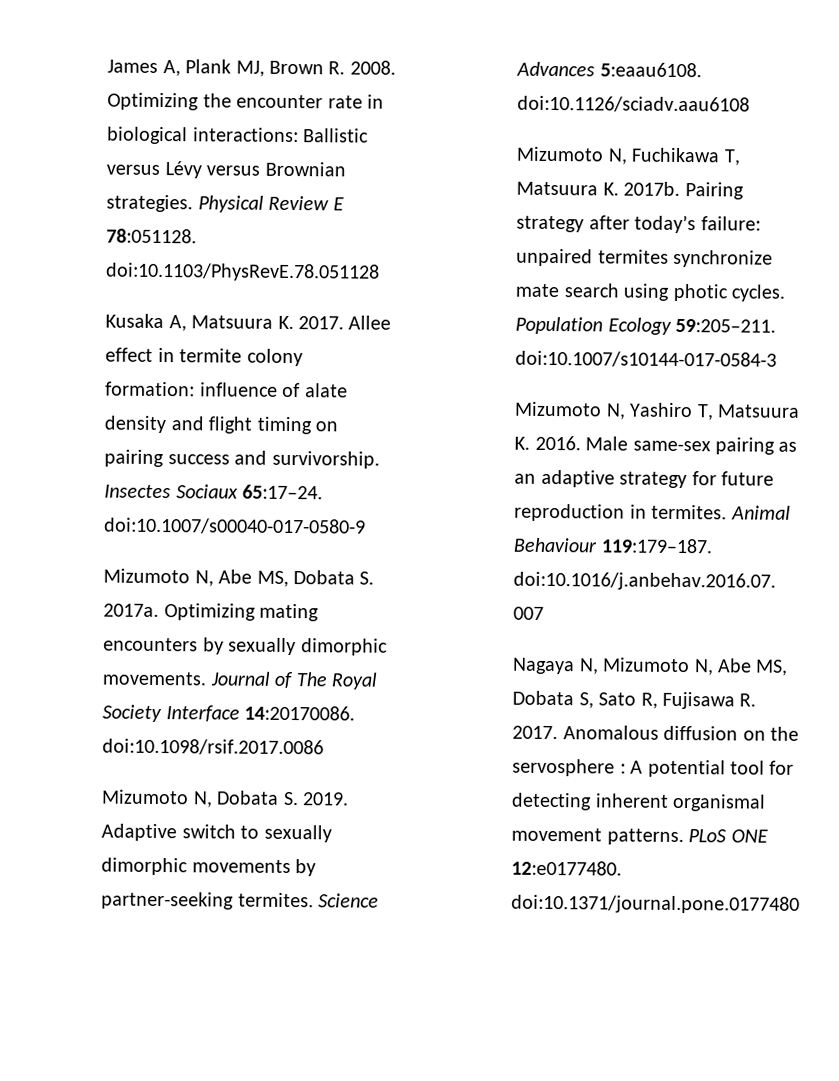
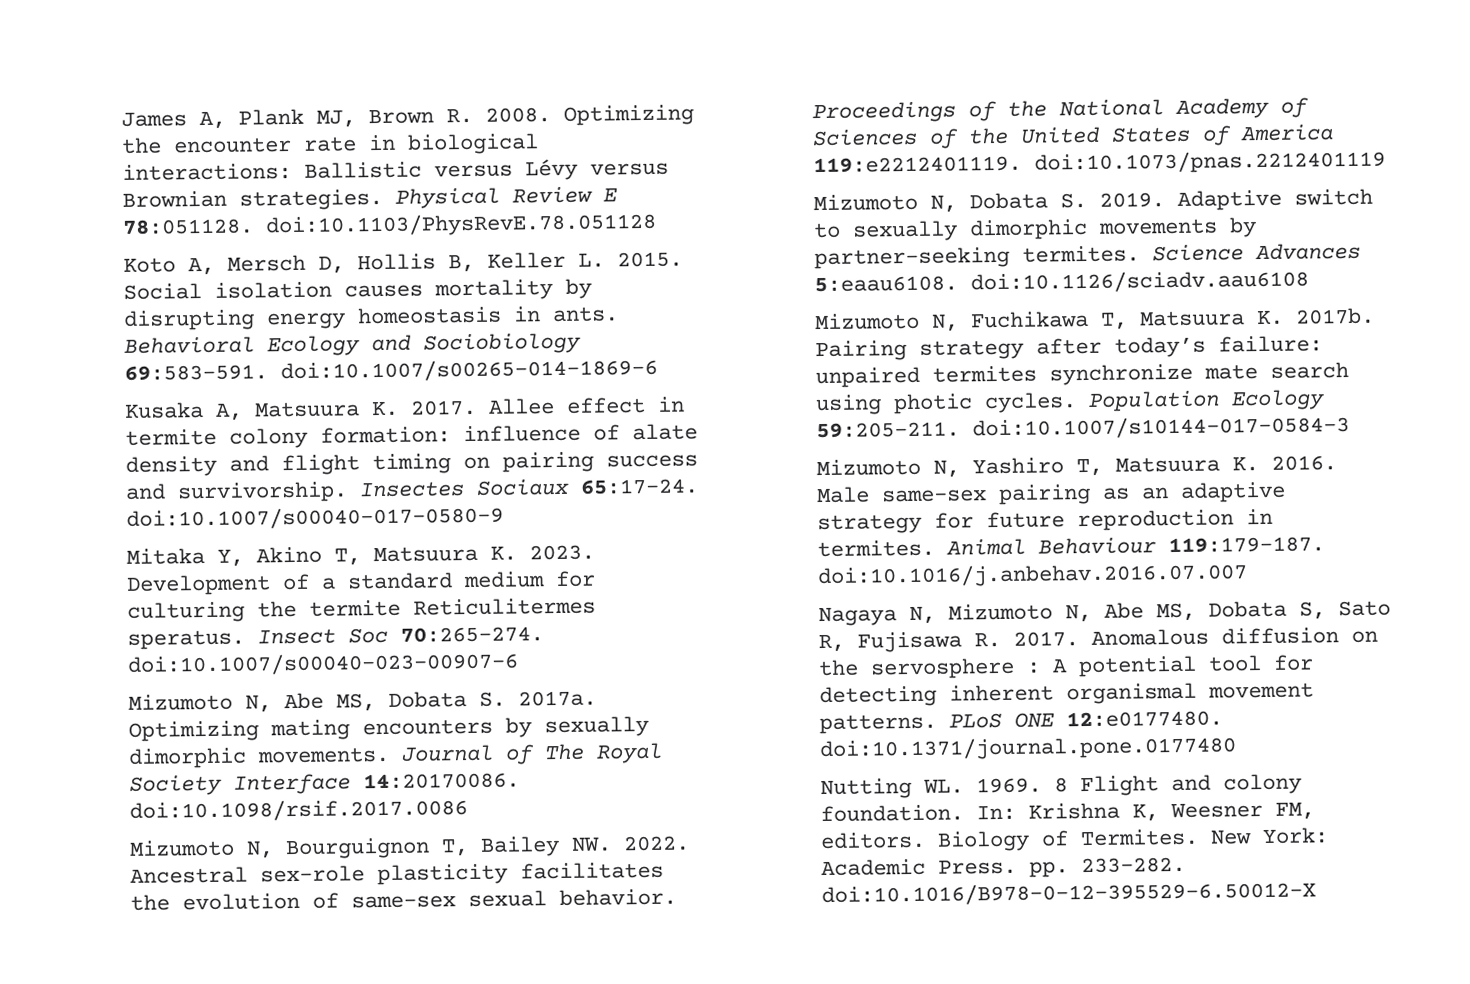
+ Koto A, Mersch D, Hollis B, Keller L. 2015. Social isolation causes mortality by disrupting energy homeostasis in ants. Behavioral Ecology and Sociobiology 69:583–591. doi:10.1007/s00265-014-1869-6
+ Mitaka Y, Akino T, Matsuura K. 2023. Development of a standard medium for culturing the termite Reticulitermes speratus. Insect Soc 70:265–274. doi:10.1007/s00040-023-00907-6
+ Mizumoto N, Bourguignon T, Bailey NW. 2022. Ancestral sex-role plasticity facilitates the evolution of same-sex sexual behavior. Proceedings of the National Academy of Sciences of the United States of America 119:e2212401119. doi:10.1073/pnas.2212401119
+ Nutting WL. 1969. 8 Flight and colony foundation. In: Krishna K, Weesner FM, editors. Biology of Termites. New York: Academic Press. pp. 233–282. doi:10.1016/B978-0-12-395529-6.50012-X

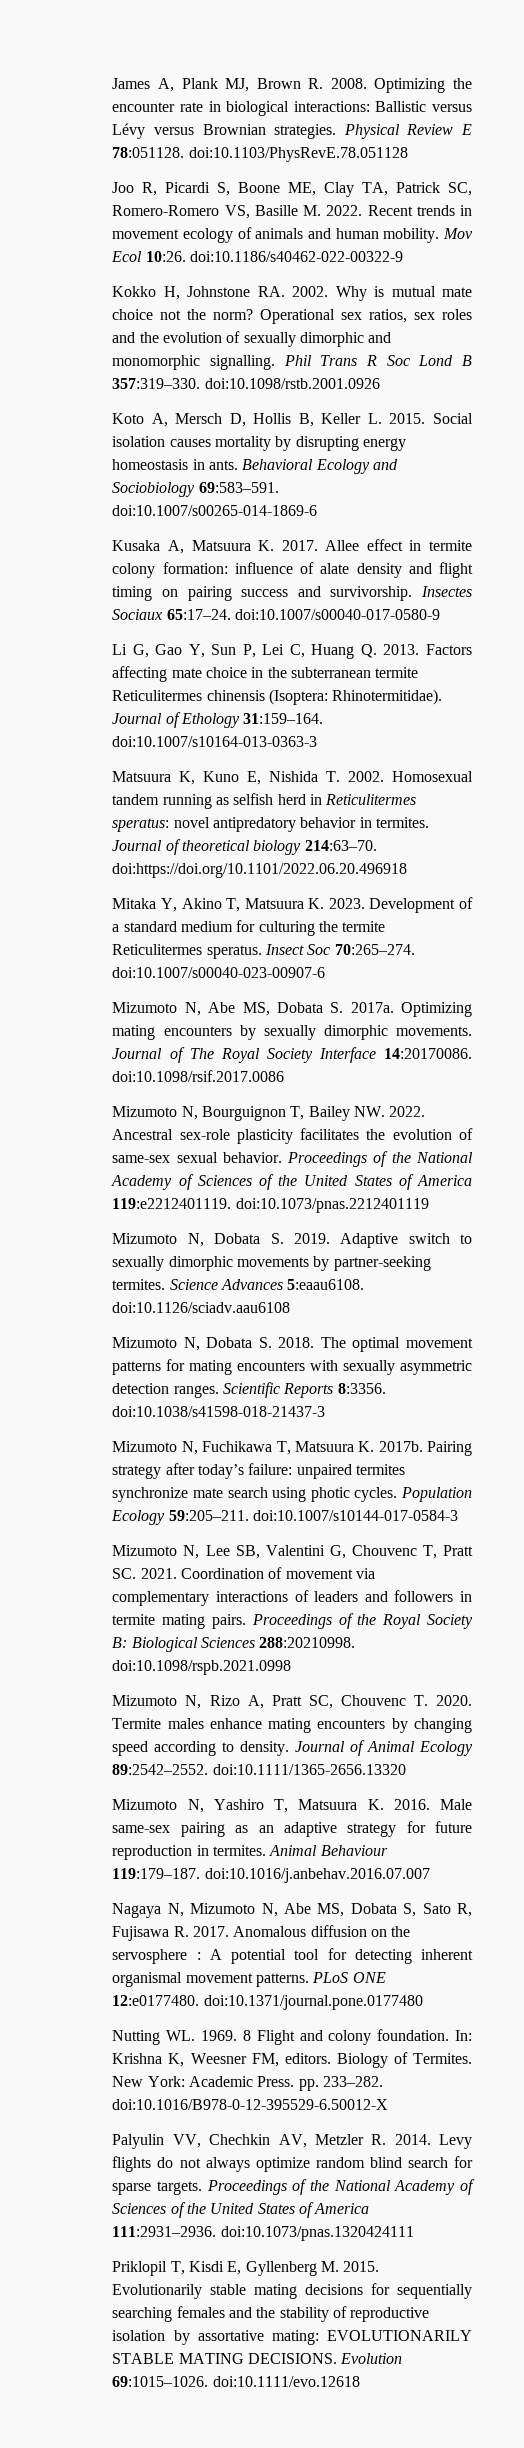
+ Joo R, Picardi S, Boone ME, Clay TA, Patrick SC, Romero-Romero VS, Basille M. 2022. Recent trends in movement ecology of animals and human mobility. Mov Ecol 10:26. doi:10.1186/s40462-022-00322-9
+ Kokko H, Johnstone RA. 2002. Why is mutual mate choice not the norm? Operational sex ratios, sex roles and the evolution of sexually dimorphic and monomorphic signalling. Phil Trans R Soc Lond B 357:319–330. doi:10.1098/rstb.2001.0926
+ Li G, Gao Y, Sun P, Lei C, Huang Q. 2013. Factors affecting mate choice in the subterranean termite Reticulitermes chinensis (Isoptera: Rhinotermitidae). Journal of Ethology 31:159–164. doi:10.1007/s10164-013-0363-3
+ Matsuura K, Kuno E, Nishida T. 2002. Homosexual tandem running as selfish herd in Reticulitermes speratus: novel antipredatory behavior in termites. Journal of theoretical biology 214:63–70. doi:https://doi.org/10.1101/2022.06.20.496918
+ Mizumoto N, Dobata S. 2018. The optimal movement patterns for mating encounters with sexually asymmetric detection ranges. Scientific Reports 8:3356. doi:10.1038/s41598-018-21437-3
+ Mizumoto N, Lee SB, Valentini G, Chouvenc T, Pratt SC. 2021. Coordination of movement via complementary interactions of leaders and followers in termite mating pairs. Proceedings of the Royal Society B: Biological Sciences 288:20210998. doi:10.1098/rspb.2021.0998
+ Mizumoto N, Rizo A, Pratt SC, Chouvenc T. 2020. Termite males enhance mating encounters by changing speed according to density. Journal of Animal Ecology 89:2542–2552. doi:10.1111/1365-2656.13320
+ Palyulin VV, Chechkin AV, Metzler R. 2014. Levy flights do not always optimize random blind search for sparse targets. Proceedings of the National Academy of Sciences of the United States of America 111:2931–2936. doi:10.1073/pnas.1320424111
+ Priklopil T, Kisdi E, Gyllenberg M. 2015. Evolutionarily stable mating decisions for sequentially searching females and the stability of reproductive isolation by assortative mating: EVOLUTIONARILY STABLE MATING DECISIONS. Evolution 69:1015–1026. doi:10.1111/evo.12618

